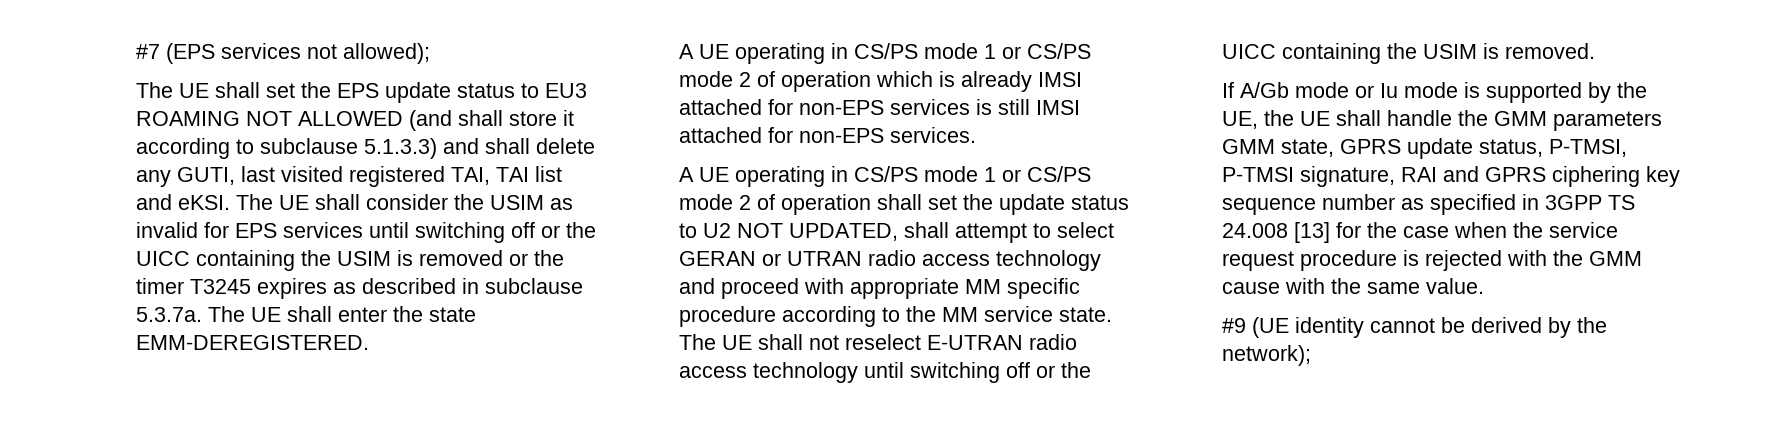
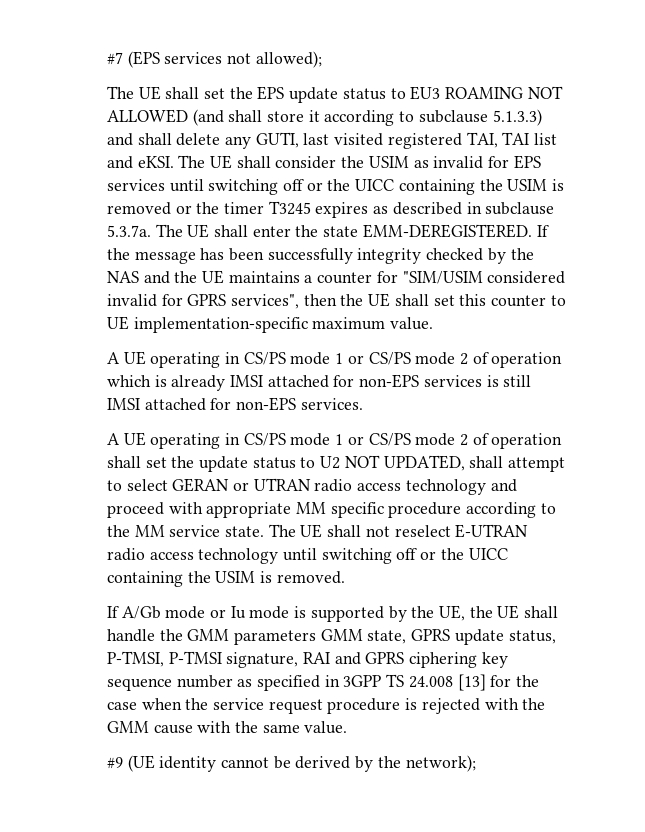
+ If the message has been successfully integrity checked by the NAS and the UE maintains a counter for "SIM/USIM considered invalid for GPRS services", then the UE shall set this counter to UE implementation-specific maximum value.

